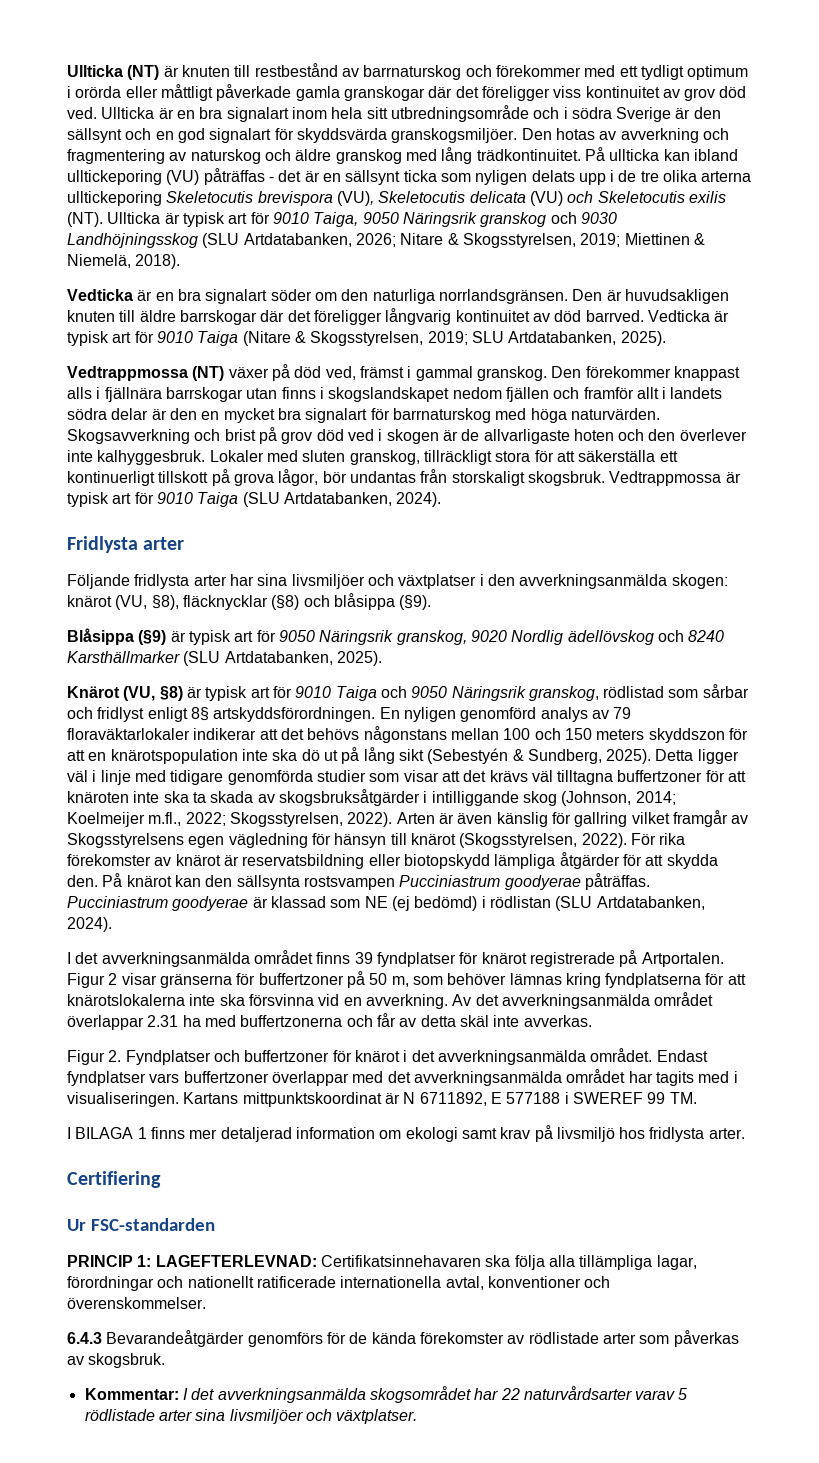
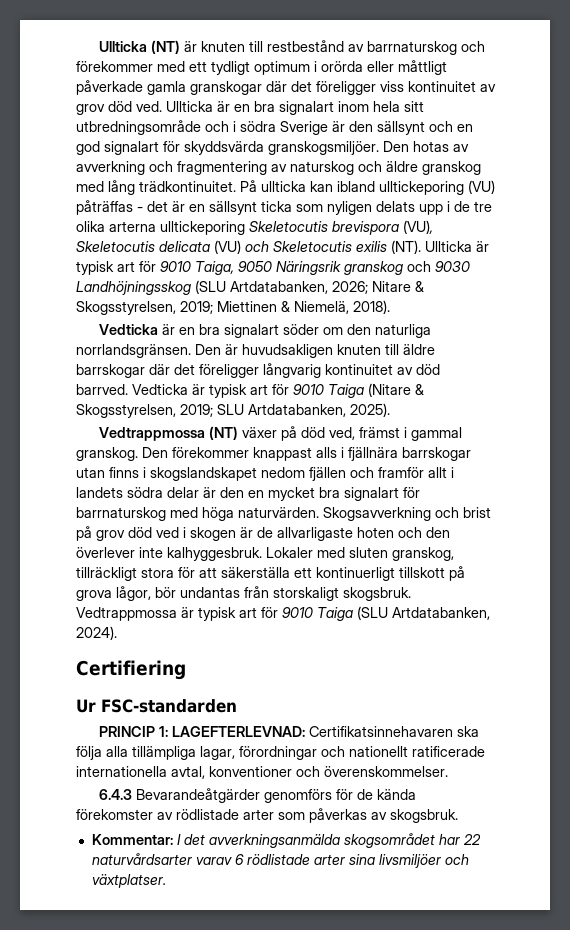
- Fridlysta arter
- Följande fridlysta arter har sina livsmiljöer och växtplatser i den avverkningsanmälda skogen: knärot (VU, §8), fläcknycklar (§8) och blåsippa (§9).
- Blåsippa (§9) är typisk art för 9050 Näringsrik granskog, 9020 Nordlig ädellövskog och 8240 Karsthällmarker (SLU Artdatabanken, 2025).
- Knärot (VU, §8) är typisk art för 9010 Taiga och 9050 Näringsrik granskog, rödlistad som sårbar och fridlyst enligt 8§ artskyddsförordningen. En nyligen genomförd analys av 79 floraväktarlokaler indikerar att det behövs någonstans mellan 100 och 150 meters skyddszon för att en knärotspopulation inte ska dö ut på lång sikt (Sebestyén & Sundberg, 2025). Detta ligger väl i linje med tidigare genomförda studier som visar att det krävs väl tilltagna buffertzoner för att knäroten inte ska ta skada av skogsbruksåtgärder i intilliggande skog (Johnson, 2014; Koelmeijer m.fl., 2022; Skogsstyrelsen, 2022). Arten är även känslig för gallring vilket framgår av Skogsstyrelsens egen vägledning för hänsyn till knärot (Skogsstyrelsen, 2022). För rika förekomster av knärot är reservatsbildning eller biotopskydd lämpliga åtgärder för att skydda den. På knärot kan den sällsynta rostsvampen Pucciniastrum goodyerae påträffas. Pucciniastrum goodyerae är klassad som NE (ej bedömd) i rödlistan (SLU Artdatabanken, 2024).
- I det avverkningsanmälda området finns 39 fyndplatser för knärot registrerade på Artportalen. Figur 2 visar gränserna för buffertzoner på 50 m, som behöver lämnas kring fyndplatserna för att knärotslokalerna inte ska försvinna vid en avverkning. Av det avverkningsanmälda området överlappar 2.31 ha med buffertzonerna och får av detta skäl inte avverkas.
- Figur 2. Fyndplatser och buffertzoner för knärot i det avverkningsanmälda området. Endast fyndplatser vars buffertzoner överlappar med det avverkningsanmälda området har tagits med i visualiseringen. Kartans mittpunktskoordinat är N 6711892, E 577188 i SWEREF 99 TM.
- I BILAGA 1 finns mer detaljerad information om ekologi samt krav på livsmiljö hos fridlysta arter.
- Kommentar: I det avverkningsanmälda skogsområdet har 22 naturvårdsarter varav 5 rödlistade arter sina livsmiljöer och växtplatser.
+ Kommentar: I det avverkningsanmälda skogsområdet har 22 naturvårdsarter varav 6 rödlistade arter sina livsmiljöer och växtplatser.

